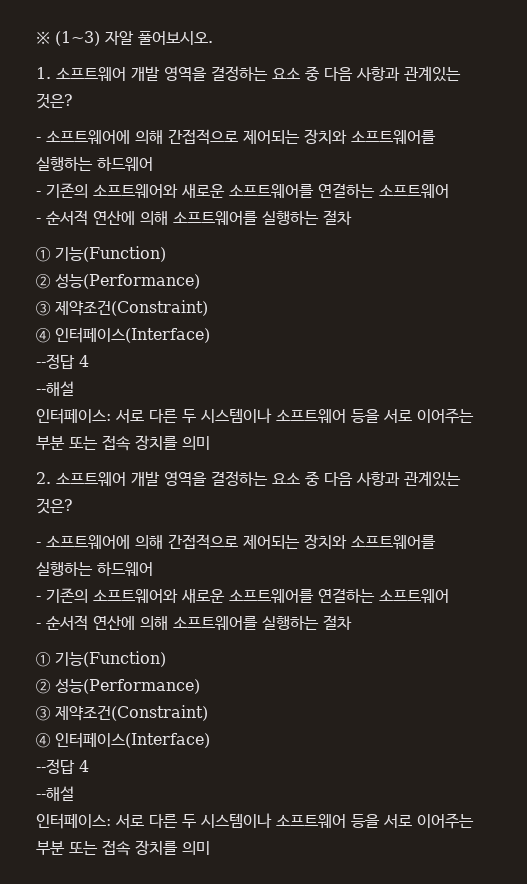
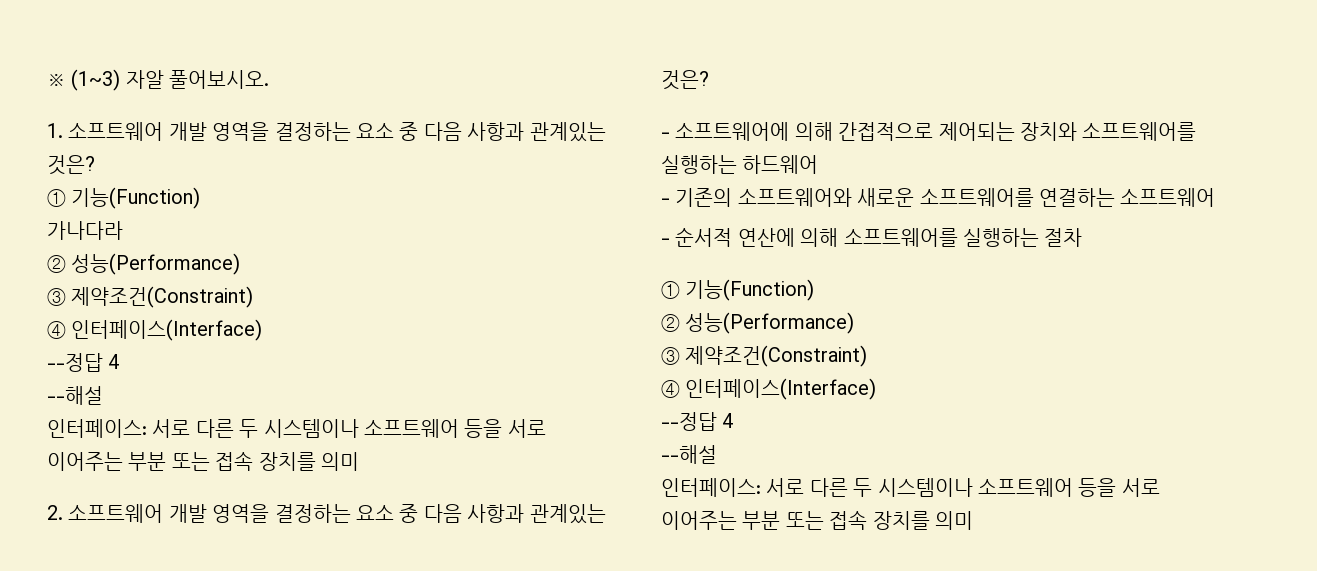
  1. 소프트웨어 개발 영역을 결정하는 요소 중 다음 사항과 관계있는 것은?
- - 소프트웨어에 의해 간접적으로 제어되는 장치와 소프트웨어를 실행하는 하드웨어
- - 기존의 소프트웨어와 새로운 소프트웨어를 연결하는 소프트웨어
- - 순서적 연산에 의해 소프트웨어를 실행하는 절차
  ① 기능(Function)
+ 가나다라

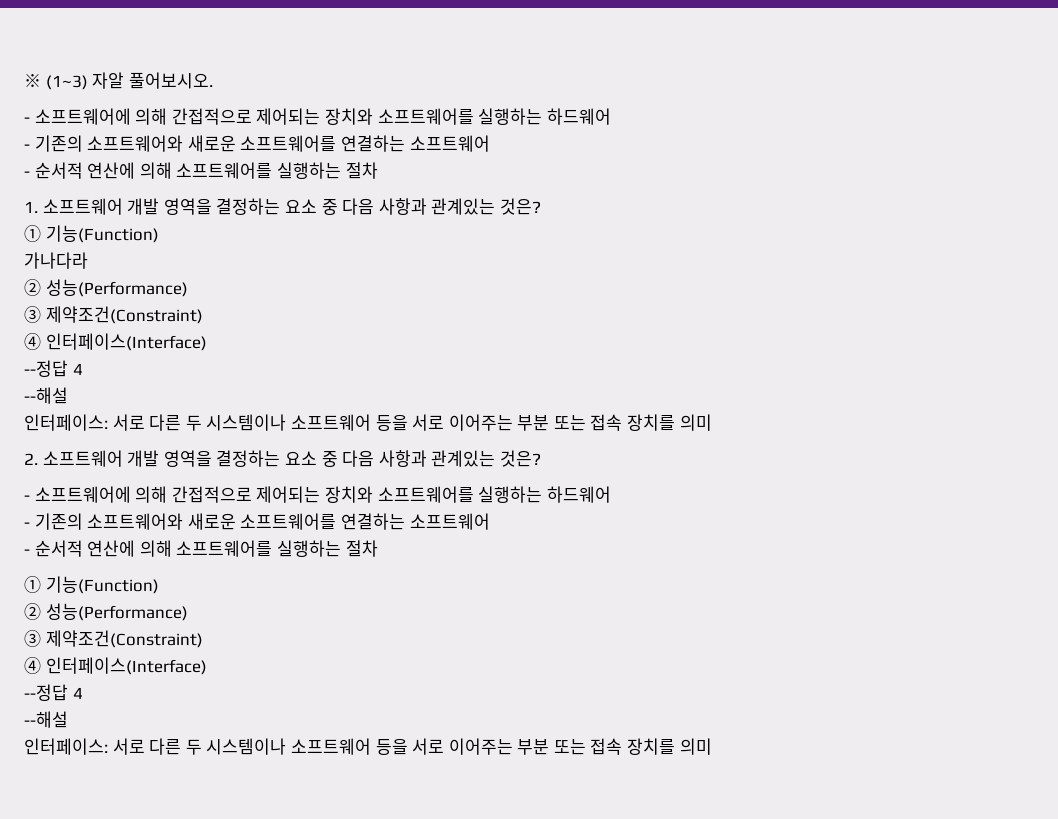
  ※ (1~3) 자알 풀어보시오.
+ - 소프트웨어에 의해 간접적으로 제어되는 장치와 소프트웨어를 실행하는 하드웨어
+ - 기존의 소프트웨어와 새로운 소프트웨어를 연결하는 소프트웨어
+ - 순서적 연산에 의해 소프트웨어를 실행하는 절차

